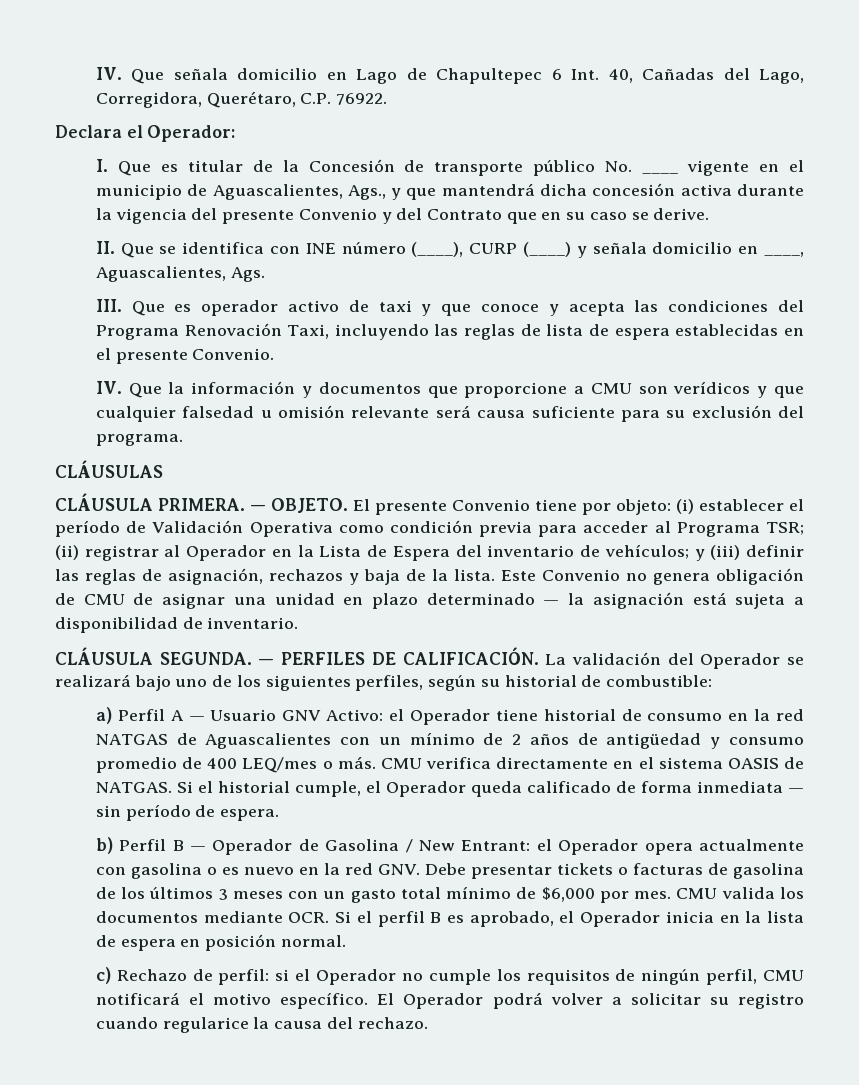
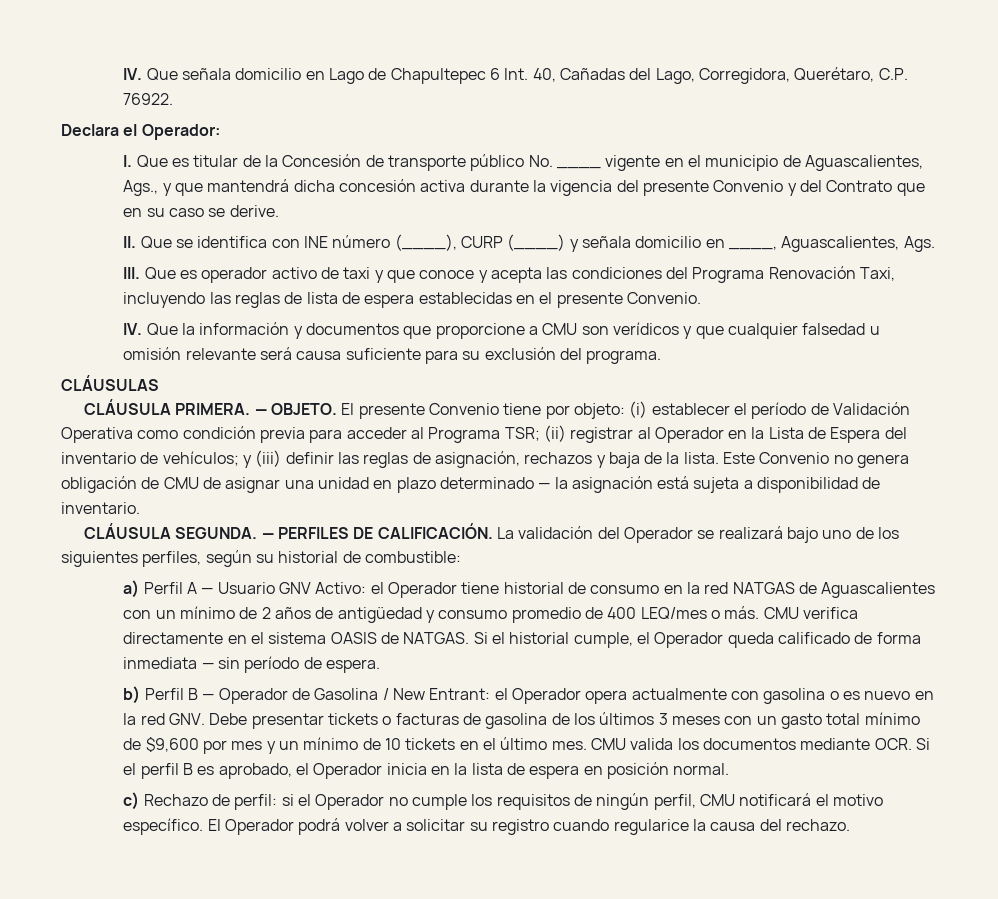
- b) Perfil B — Operador de Gasolina / New Entrant: el Operador opera actualmente con gasolina o es nuevo en la red GNV. Debe presentar tickets o facturas de gasolina de los últimos 3 meses con un gasto total mínimo de $6,000 por mes.
+ b) Perfil B — Operador de Gasolina / New Entrant: el Operador opera actualmente con gasolina o es nuevo en la red GNV. Debe presentar tickets o facturas de gasolina de los últimos 3 meses con un gasto total mínimo de $9,600 por mes y un mínimo de 10 tickets en el último mes.

